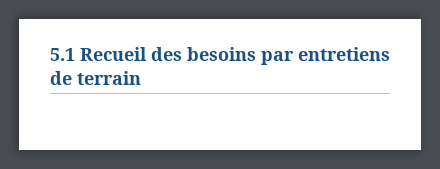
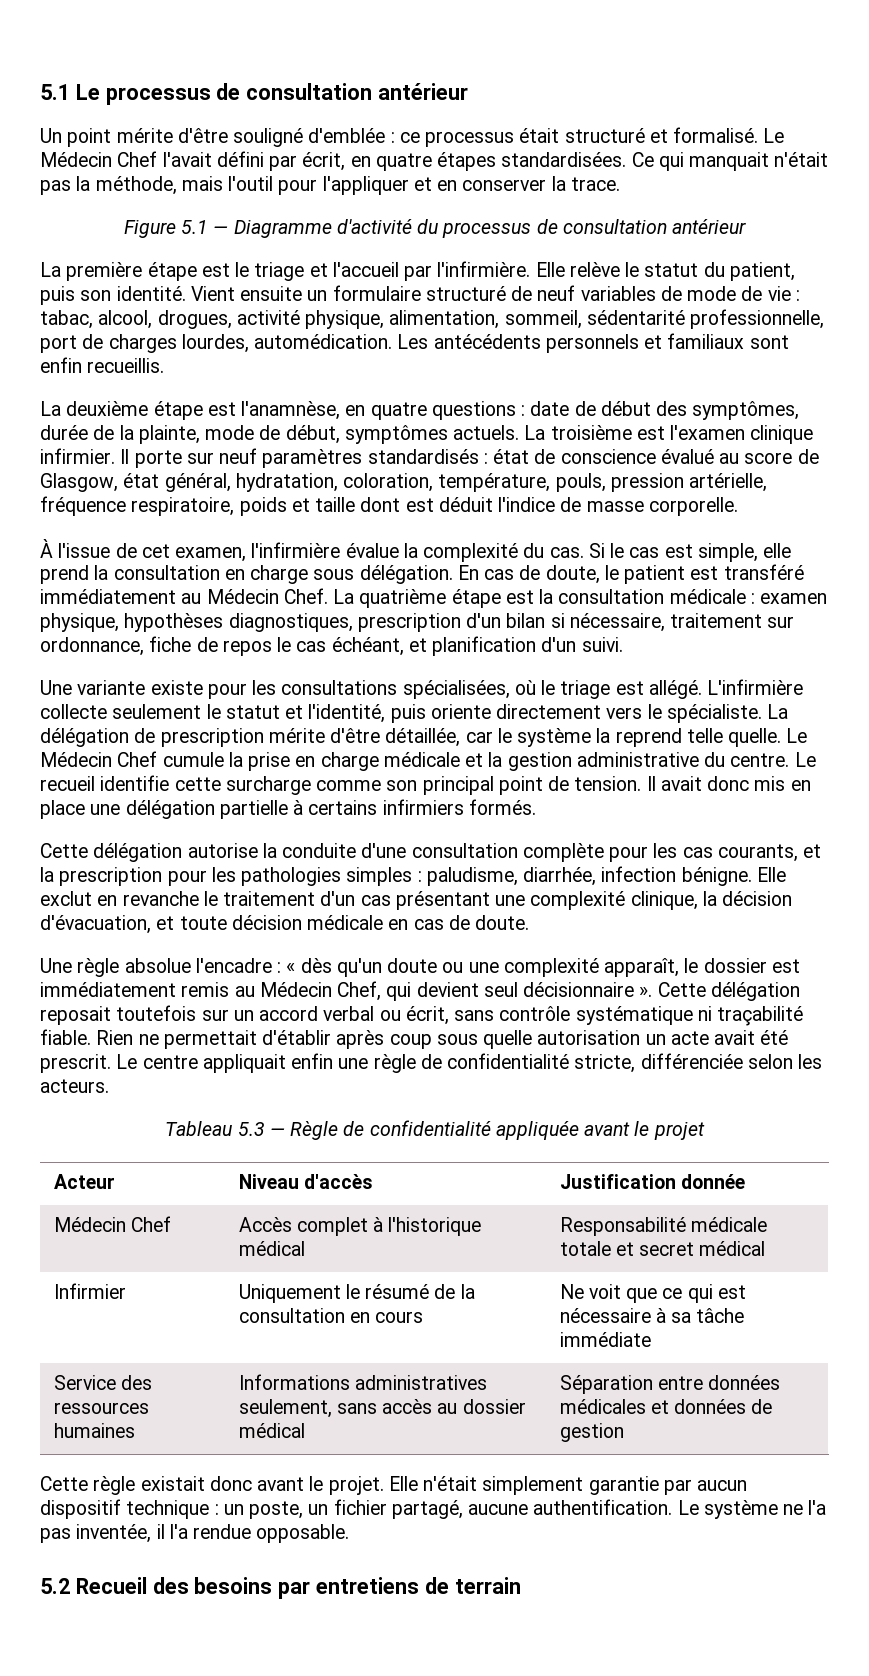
- 5.1 Recueil des besoins par entretiens de terrain
+ 5.1 Le processus de consultation antérieur
+ Un point mérite d'être souligné d'emblée : ce processus était structuré et formalisé. Le Médecin Chef l'avait défini par écrit, en quatre étapes standardisées. Ce qui manquait n'était pas la méthode, mais l'outil pour l'appliquer et en conserver la trace.
+ Figure 5.1 — Diagramme d'activité du processus de consultation antérieur
+ La première étape est le triage et l'accueil par l'infirmière. Elle relève le statut du patient, puis son identité. Vient ensuite un formulaire structuré de neuf variables de mode de vie : tabac, alcool, drogues, activité physique, alimentation, sommeil, sédentarité professionnelle, port de charges lourdes, automédication. Les antécédents personnels et familiaux sont enfin recueillis.
+ La deuxième étape est l'anamnèse, en quatre questions : date de début des symptômes, durée de la plainte, mode de début, symptômes actuels. La troisième est l'examen clinique infirmier. Il porte sur neuf paramètres standardisés : état de conscience évalué au score de Glasgow, état général, hydratation, coloration, température, pouls, pression artérielle, fréquence respiratoire, poids et taille dont est déduit l'indice de masse corporelle.
+ À l'issue de cet examen, l'infirmière évalue la complexité du cas. Si le cas est simple, elle prend la consultation en charge sous délégation. En cas de doute, le patient est transféré immédiatement au Médecin Chef. La quatrième étape est la consultation médicale : examen physique, hypothèses diagnostiques, prescription d'un bilan si nécessaire, traitement sur ordonnance, fiche de repos le cas échéant, et planification d'un suivi.
+ Une variante existe pour les consultations spécialisées, où le triage est allégé. L'infirmière collecte seulement le statut et l'identité, puis oriente directement vers le spécialiste. La délégation de prescription mérite d'être détaillée, car le système la reprend telle quelle. Le Médecin Chef cumule la prise en charge médicale et la gestion administrative du centre. Le recueil identifie cette surcharge comme son principal point de tension. Il avait donc mis en place une délégation partielle à certains infirmiers formés.
+ Cette délégation autorise la conduite d'une consultation complète pour les cas courants, et la prescription pour les pathologies simples : paludisme, diarrhée, infection bénigne. Elle exclut en revanche le traitement d'un cas présentant une complexité clinique, la décision d'évacuation, et toute décision médicale en cas de doute.
+ Une règle absolue l'encadre : « dès qu'un doute ou une complexité apparaît, le dossier est immédiatement remis au Médecin Chef, qui devient seul décisionnaire ». Cette délégation reposait toutefois sur un accord verbal ou écrit, sans contrôle systématique ni traçabilité fiable. Rien ne permettait d'établir après coup sous quelle autorisation un acte avait été prescrit. Le centre appliquait enfin une règle de confidentialité stricte, différenciée selon les acteurs.
+ Tableau 5.3 — Règle de confidentialité appliquée avant le projet
+ Acteur | Niveau d'accès | Justification donnée
+ Médecin Chef | Accès complet à l'historique médical | Responsabilité médicale totale et secret médical
+ Infirmier | Uniquement le résumé de la consultation en cours | Ne voit que ce qui est nécessaire à sa tâche immédiate
+ Service des ressources humaines | Informations administratives seulement, sans accès au dossier médical | Séparation entre données médicales et données de gestion
+ Cette règle existait donc avant le projet. Elle n'était simplement garantie par aucun dispositif technique : un poste, un fichier partagé, aucune authentification. Le système ne l'a pas inventée, il l'a rendue opposable.
+ 5.2 Recueil des besoins par entretiens de terrain

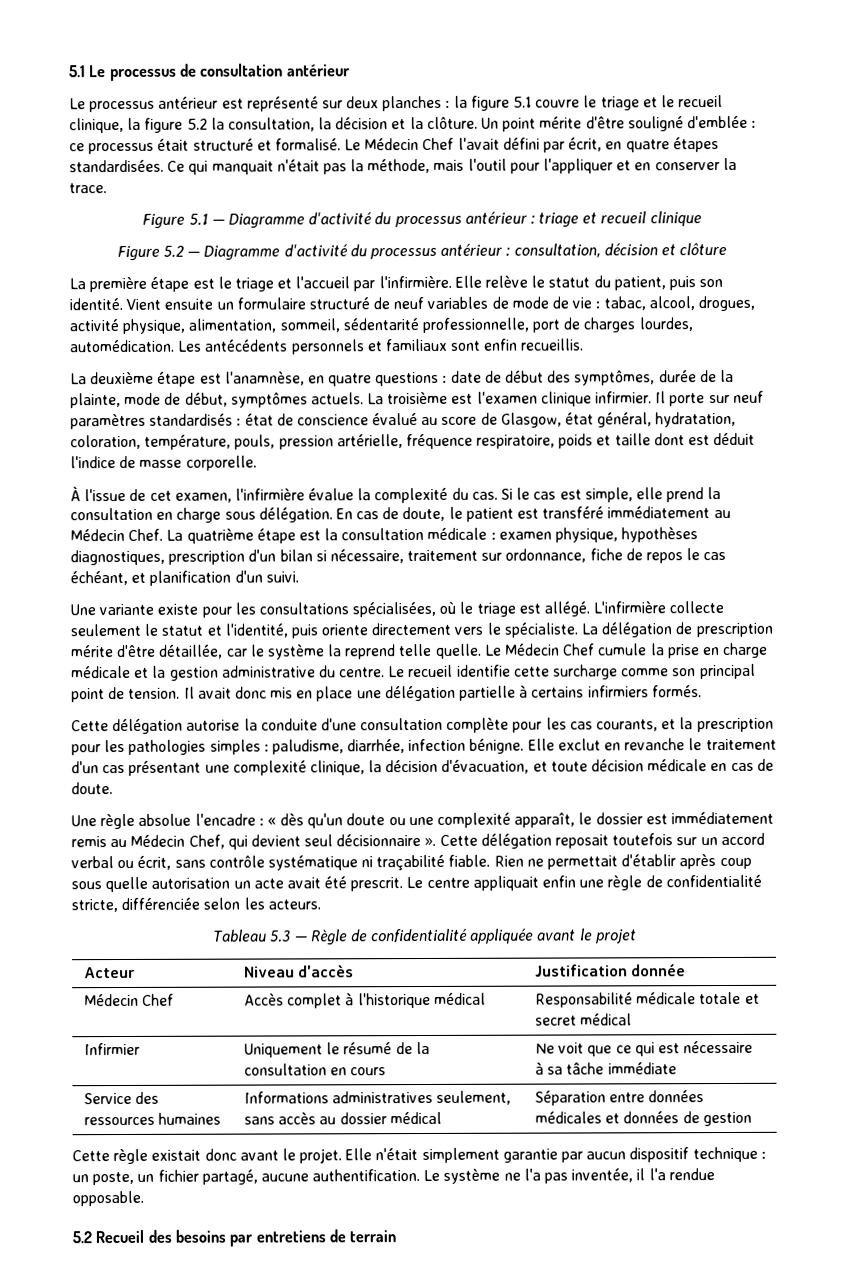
+ Le processus antérieur est représenté sur deux planches : la figure 5.1 couvre le triage et le recueil clinique, la figure 5.2 la consultation, la décision et la clôture.
- Figure 5.1 — Diagramme d'activité du processus de consultation antérieur
+ Figure 5.1 — Diagramme d'activité du processus antérieur : triage et recueil clinique
+ Figure 5.2 — Diagramme d'activité du processus antérieur : consultation, décision et clôture

